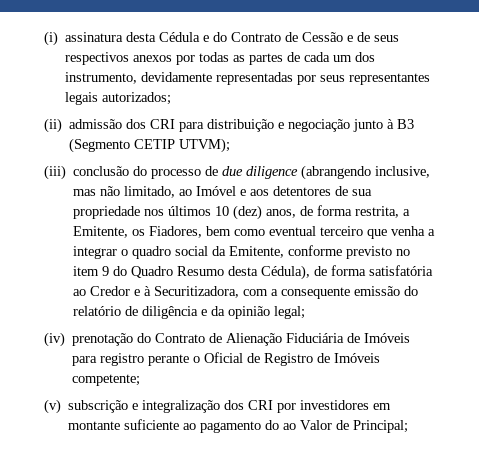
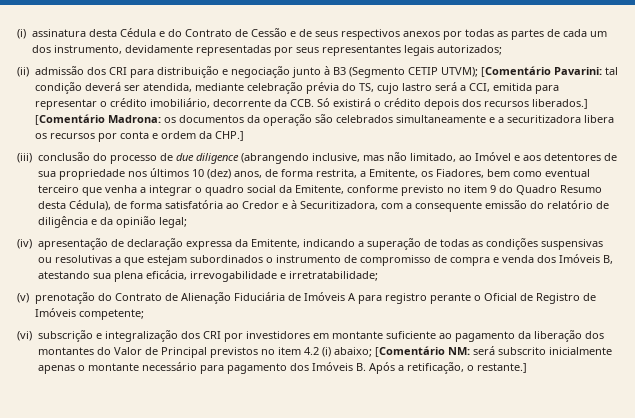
- (ii) admissão dos CRI para distribuição e negociação junto à B3 (Segmento CETIP UTVM);
+ (ii) admissão dos CRI para distribuição e negociação junto à B3 (Segmento CETIP UTVM); [Comentário Pavarini: tal condição deverá ser atendida, mediante celebração prévia do TS, cujo lastro será a CCI, emitida para representar o crédito imobiliário, decorrente da CCB. Só existirá o crédito depois dos recursos liberados.] [Comentário Madrona: os documentos da operação são celebrados simultaneamente e a securitizadora libera os recursos por conta e ordem da CHP.]
- (iv) prenotação do Contrato de Alienação Fiduciária de Imóveis para registro perante o Oficial de Registro de Imóveis competente;
+ (iv) apresentação de declaração expressa da Emitente, indicando a superação de todas as condições suspensivas ou resolutivas a que estejam subordinados o instrumento de compromisso de compra e venda dos Imóveis B, atestando sua plena eficácia, irrevogabilidade e irretratabilidade;
+ (v) prenotação do Contrato de Alienação Fiduciária de Imóveis A para registro perante o Oficial de Registro de Imóveis competente;
- (v) subscrição e integralização dos CRI por investidores em montante suficiente ao pagamento do ao Valor de Principal;
+ (vi) subscrição e integralização dos CRI por investidores em montante suficiente ao pagamento da liberação dos montantes do Valor de Principal previstos no item 4.2 (i) abaixo; [Comentário NM: será subscrito inicialmente apenas o montante necessário para pagamento dos Imóveis B. Após a retificação, o restante.]

